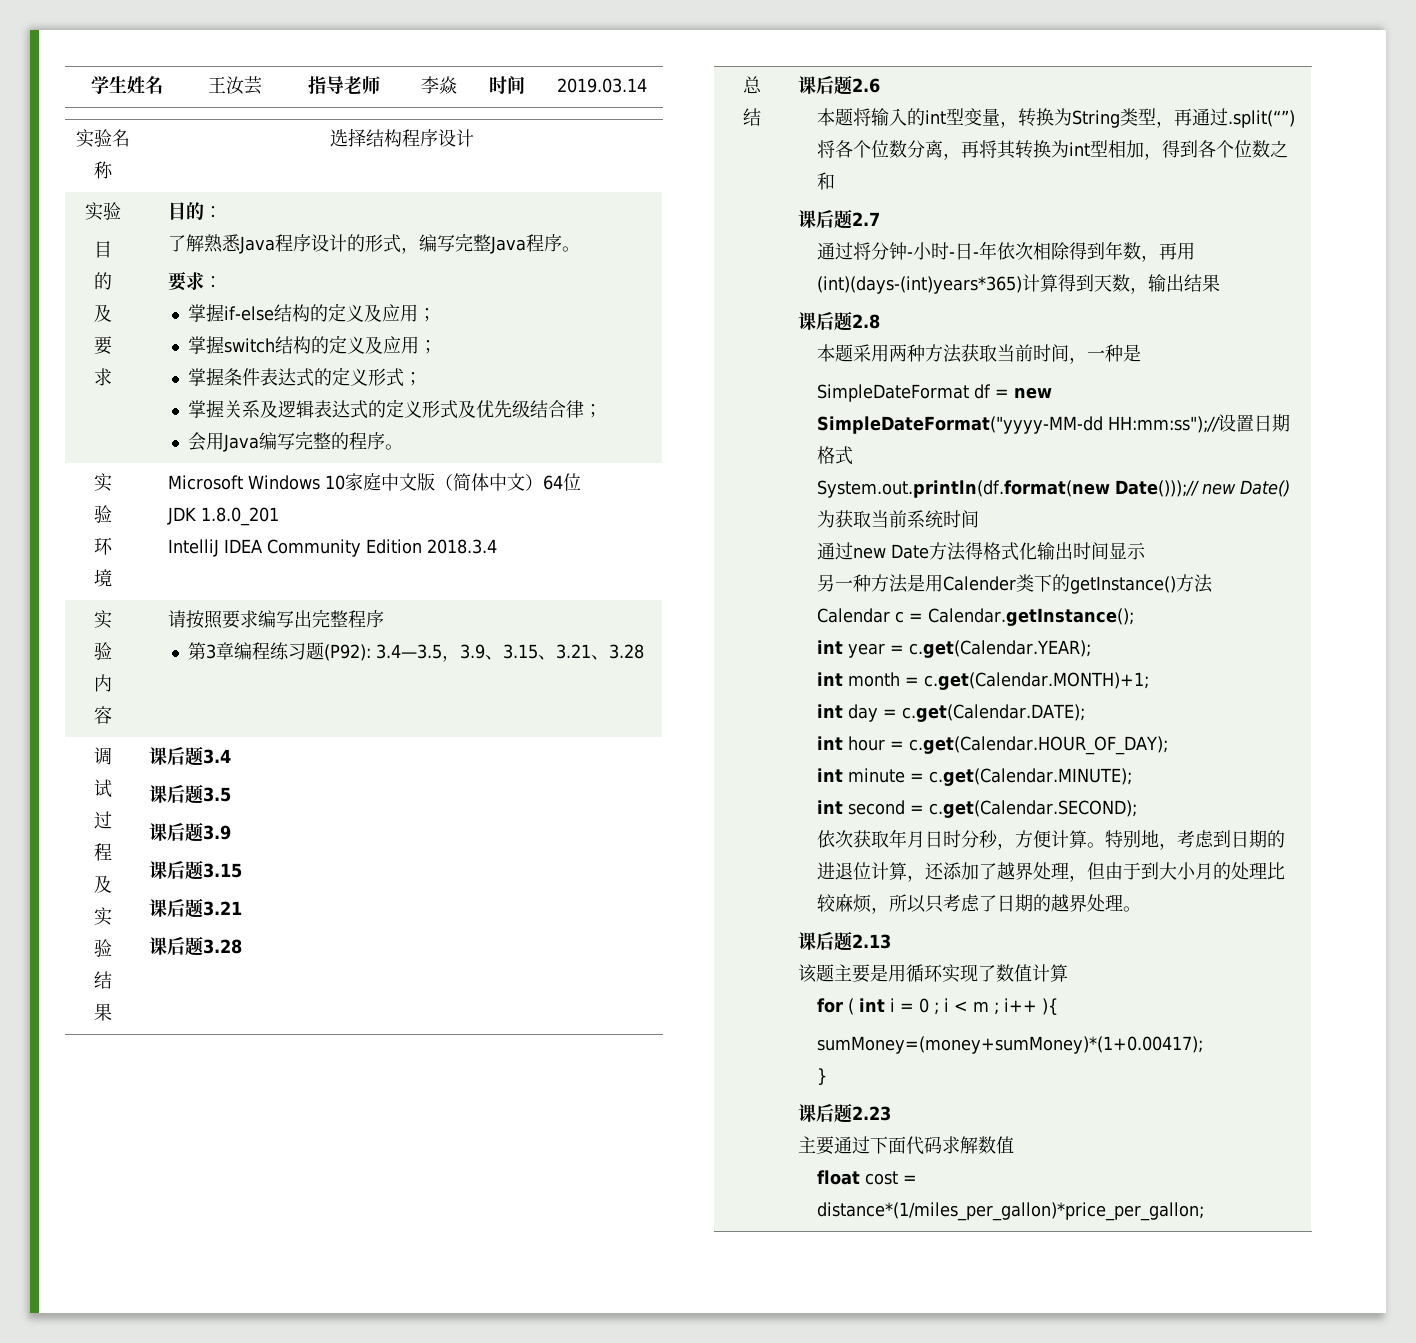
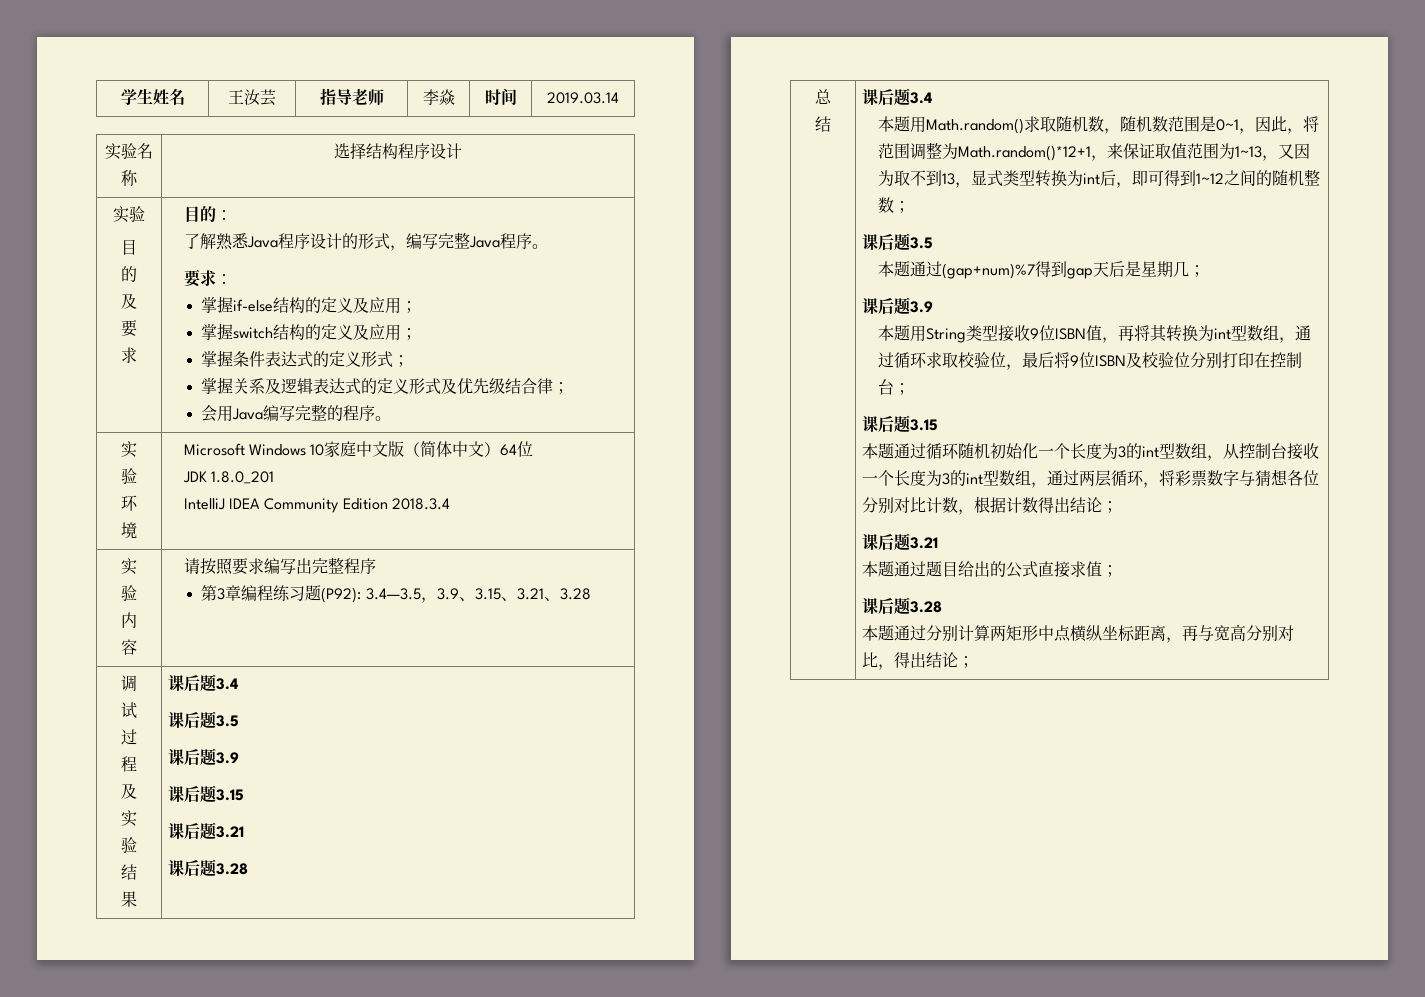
- 结 | 课后题2.6
- 本题将输入的int型变量，转换为String类型，再通过.split(“”)将各个位数分离，再将其转换为int型相加，得到各个位数之和
- 课后题2.7
- 通过将分钟-小时-日-年依次相除得到年数，再用(int)(days-(int)years*365)计算得到天数，输出结果
- 课后题2.8
- 本题采用两种方法获取当前时间，一种是
- SimpleDateFormat df = new SimpleDateFormat("yyyy-MM-dd HH:mm:ss");//设置日期格式
- System.out.println(df.format(new Date()));// new Date()为获取当前系统时间
- 通过new Date方法得格式化输出时间显示
- 另一种方法是用Calender类下的getInstance()方法
- Calendar c = Calendar.getInstance();
- int year = c.get(Calendar.YEAR);
- int month = c.get(Calendar.MONTH)+1;
- int day = c.get(Calendar.DATE);
- int hour = c.get(Calendar.HOUR_OF_DAY);
- int minute = c.get(Calendar.MINUTE);
- int second = c.get(Calendar.SECOND);
- 依次获取年月日时分秒，方便计算。特别地，考虑到日期的进退位计算，还添加了越界处理，但由于到大小月的处理比较麻烦，所以只考虑了日期的越界处理。
- 课后题2.13
- 该题主要是用循环实现了数值计算
- for ( int i = 0 ; i < m ; i++ ){
- sumMoney=(money+sumMoney)*(1+0.00417);
- }
- 课后题2.23
- 主要通过下面代码求解数值
- float cost = distance*(1/miles_per_gallon)*price_per_gallon;
+ 结 | 课后题3.4
+ 本题用Math.random()求取随机数，随机数范围是0~1，因此，将范围调整为Math.random()*12+1，来保证取值范围为1~13，又因为取不到13，显式类型转换为int后，即可得到1~12之间的随机整数；
+ 课后题3.5
+ 本题通过(gap+num)%7得到gap天后是星期几；
+ 课后题3.9
+ 本题用String类型接收9位ISBN值，再将其转换为int型数组，通过循环求取校验位，最后将9位ISBN及校验位分别打印在控制台；
+ 课后题3.15
+ 本题通过循环随机初始化一个长度为3的int型数组，从控制台接收一个长度为3的int型数组，通过两层循环，将彩票数字与猜想各位分别对比计数，根据计数得出结论；
+ 课后题3.21
+ 本题通过题目给出的公式直接求值；
+ 课后题3.28
+ 本题通过分别计算两矩形中点横纵坐标距离，再与宽高分别对比，得出结论；

